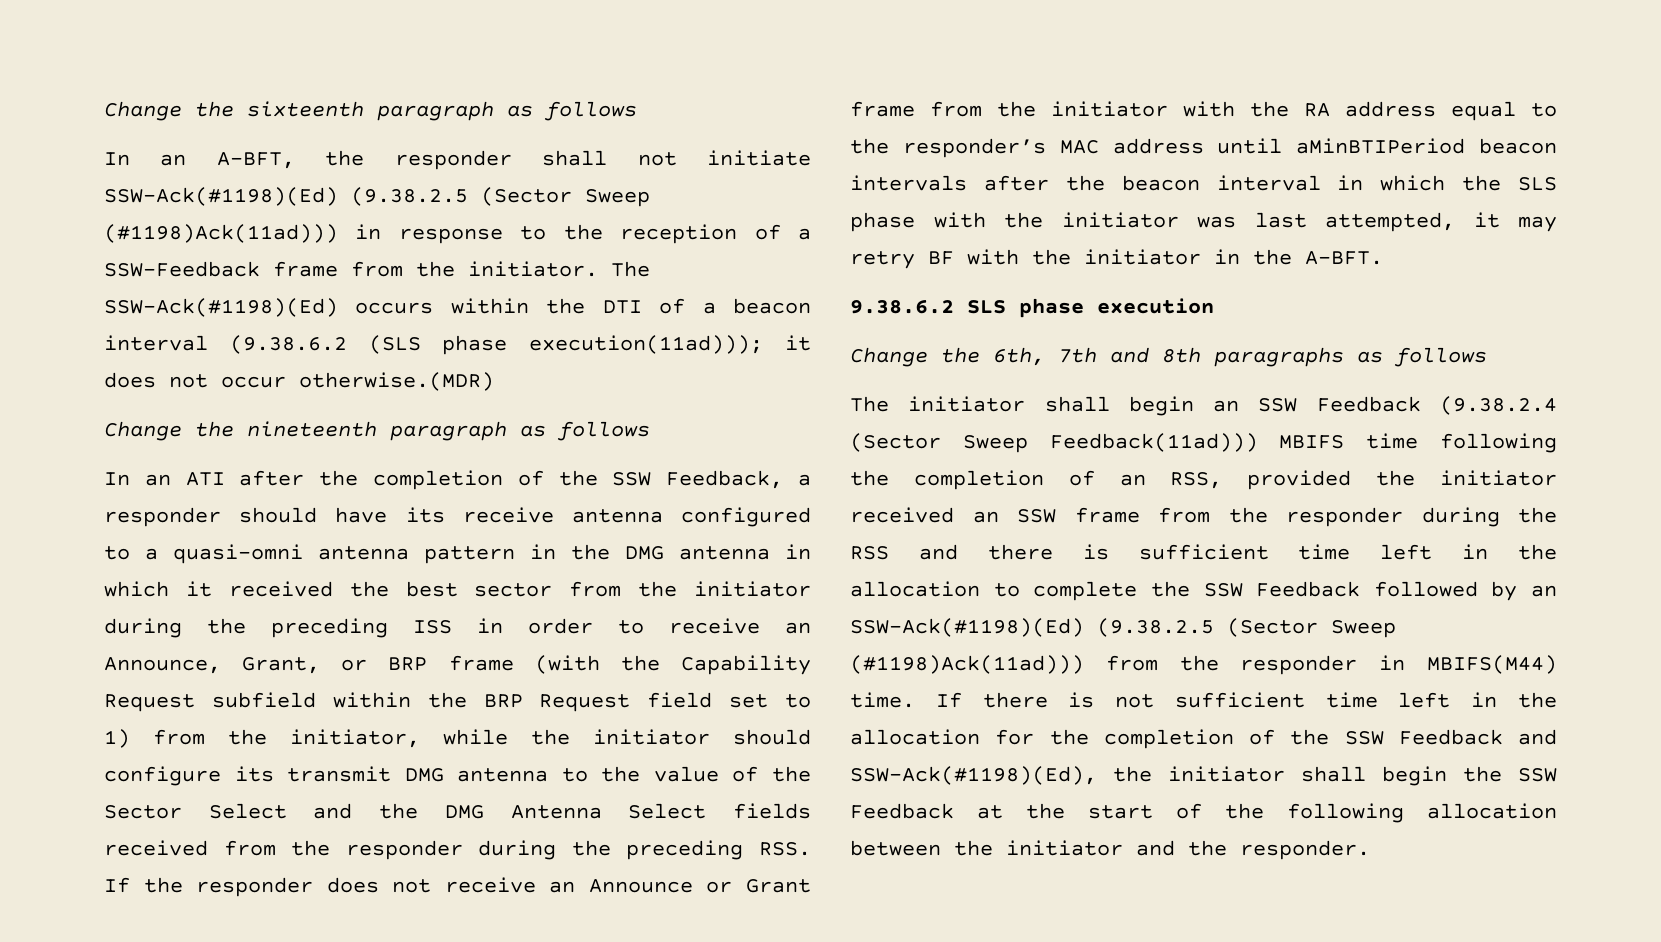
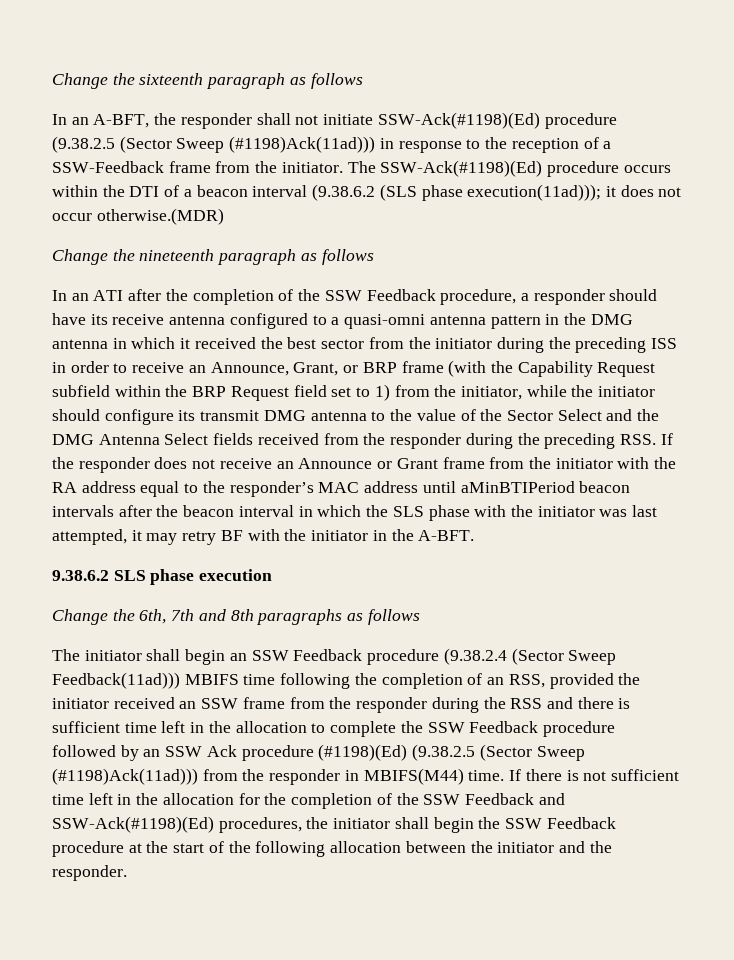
- In an A-BFT, the responder shall not initiate SSW-Ack(#1198)(Ed) (9.38.2.5 (Sector Sweep (#1198)Ack(11ad))) in response to the reception of a SSW-Feedback frame from the initiator.
+ In an A-BFT, the responder shall not initiate SSW-Ack(#1198)(Ed) procedure (9.38.2.5 (Sector Sweep (#1198)Ack(11ad))) in response to the reception of a SSW-Feedback frame from the initiator.
- The SSW-Ack(#1198)(Ed) occurs within the DTI of a beacon interval (9.38.6.2 (SLS phase execution(11ad))); it does not occur otherwise.(MDR)
+ The SSW-Ack(#1198)(Ed) procedure occurs within the DTI of a beacon interval (9.38.6.2 (SLS phase execution(11ad))); it does not occur otherwise.(MDR)
- In an ATI after the completion of the SSW Feedback, a responder should have its receive antenna configured to a quasi-omni antenna pattern in the DMG antenna in which it received the best sector from the initiator during the preceding ISS in order to receive an Announce, Grant, or BRP frame (with the Capability Request subfield within the BRP Request field set to 1) from the initiator, while the initiator should configure its transmit DMG antenna to the value of the Sector Select and the DMG Antenna Select fields received from the responder during the preceding RSS. If the responder does not receive an Announce or Grant frame from the initiator with the RA address equal to the responder’s MAC address until aMinBTIPeriod beacon intervals after the beacon interval in which the SLS phase with the initiator was last attempted, it may retry BF with the initiator in the A-BFT.
+ In an ATI after the completion of the SSW Feedback procedure, a responder should have its receive antenna configured to a quasi-omni antenna pattern in the DMG antenna in which it received the best sector from the initiator during the preceding ISS in order to receive an Announce, Grant, or BRP frame (with the Capability Request subfield within the BRP Request field set to 1) from the initiator, while the initiator should configure its transmit DMG antenna to the value of the Sector Select and the DMG Antenna Select fields received from the responder during the preceding RSS. If the responder does not receive an Announce or Grant frame from the initiator with the RA address equal to the responder’s MAC address until aMinBTIPeriod beacon intervals after the beacon interval in which the SLS phase with the initiator was last attempted, it may retry BF with the initiator in the A-BFT.
- The initiator shall begin an SSW Feedback (9.38.2.4 (Sector Sweep Feedback(11ad))) MBIFS time following the completion of an RSS, provided the initiator received an SSW frame from the responder during the RSS and there is sufficient time left in the allocation to complete the SSW Feedback followed by an SSW-Ack(#1198)(Ed) (9.38.2.5 (Sector Sweep (#1198)Ack(11ad))) from the responder in MBIFS(M44) time.
+ The initiator shall begin an SSW Feedback procedure (9.38.2.4 (Sector Sweep Feedback(11ad))) MBIFS time following the completion of an RSS, provided the initiator received an SSW frame from the responder during the RSS and there is sufficient time left in the allocation to complete the SSW Feedback procedure followed by an SSW Ack procedure (#1198)(Ed) (9.38.2.5 (Sector Sweep (#1198)Ack(11ad))) from the responder in MBIFS(M44) time.
- If there is not sufficient time left in the allocation for the completion of the SSW Feedback and SSW-Ack(#1198)(Ed), the initiator shall begin the SSW Feedback at the start of the following allocation between the initiator and the responder.
+ If there is not sufficient time left in the allocation for the completion of the SSW Feedback and SSW-Ack(#1198)(Ed) procedures, the initiator shall begin the SSW Feedback procedure at the start of the following allocation between the initiator and the responder.

